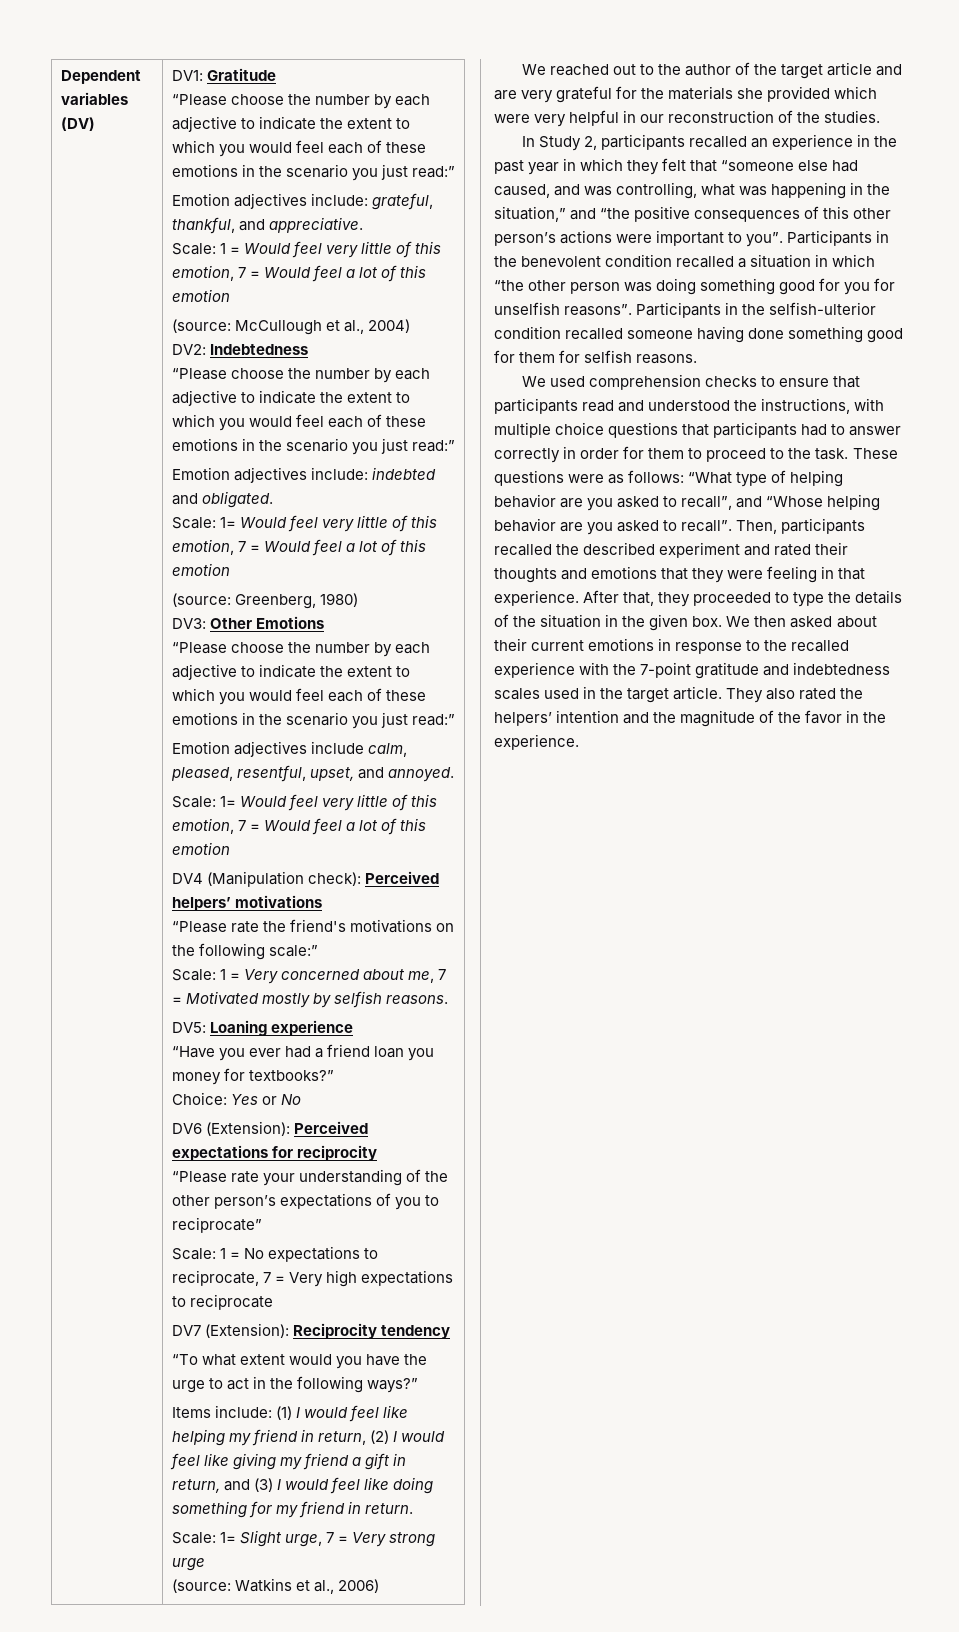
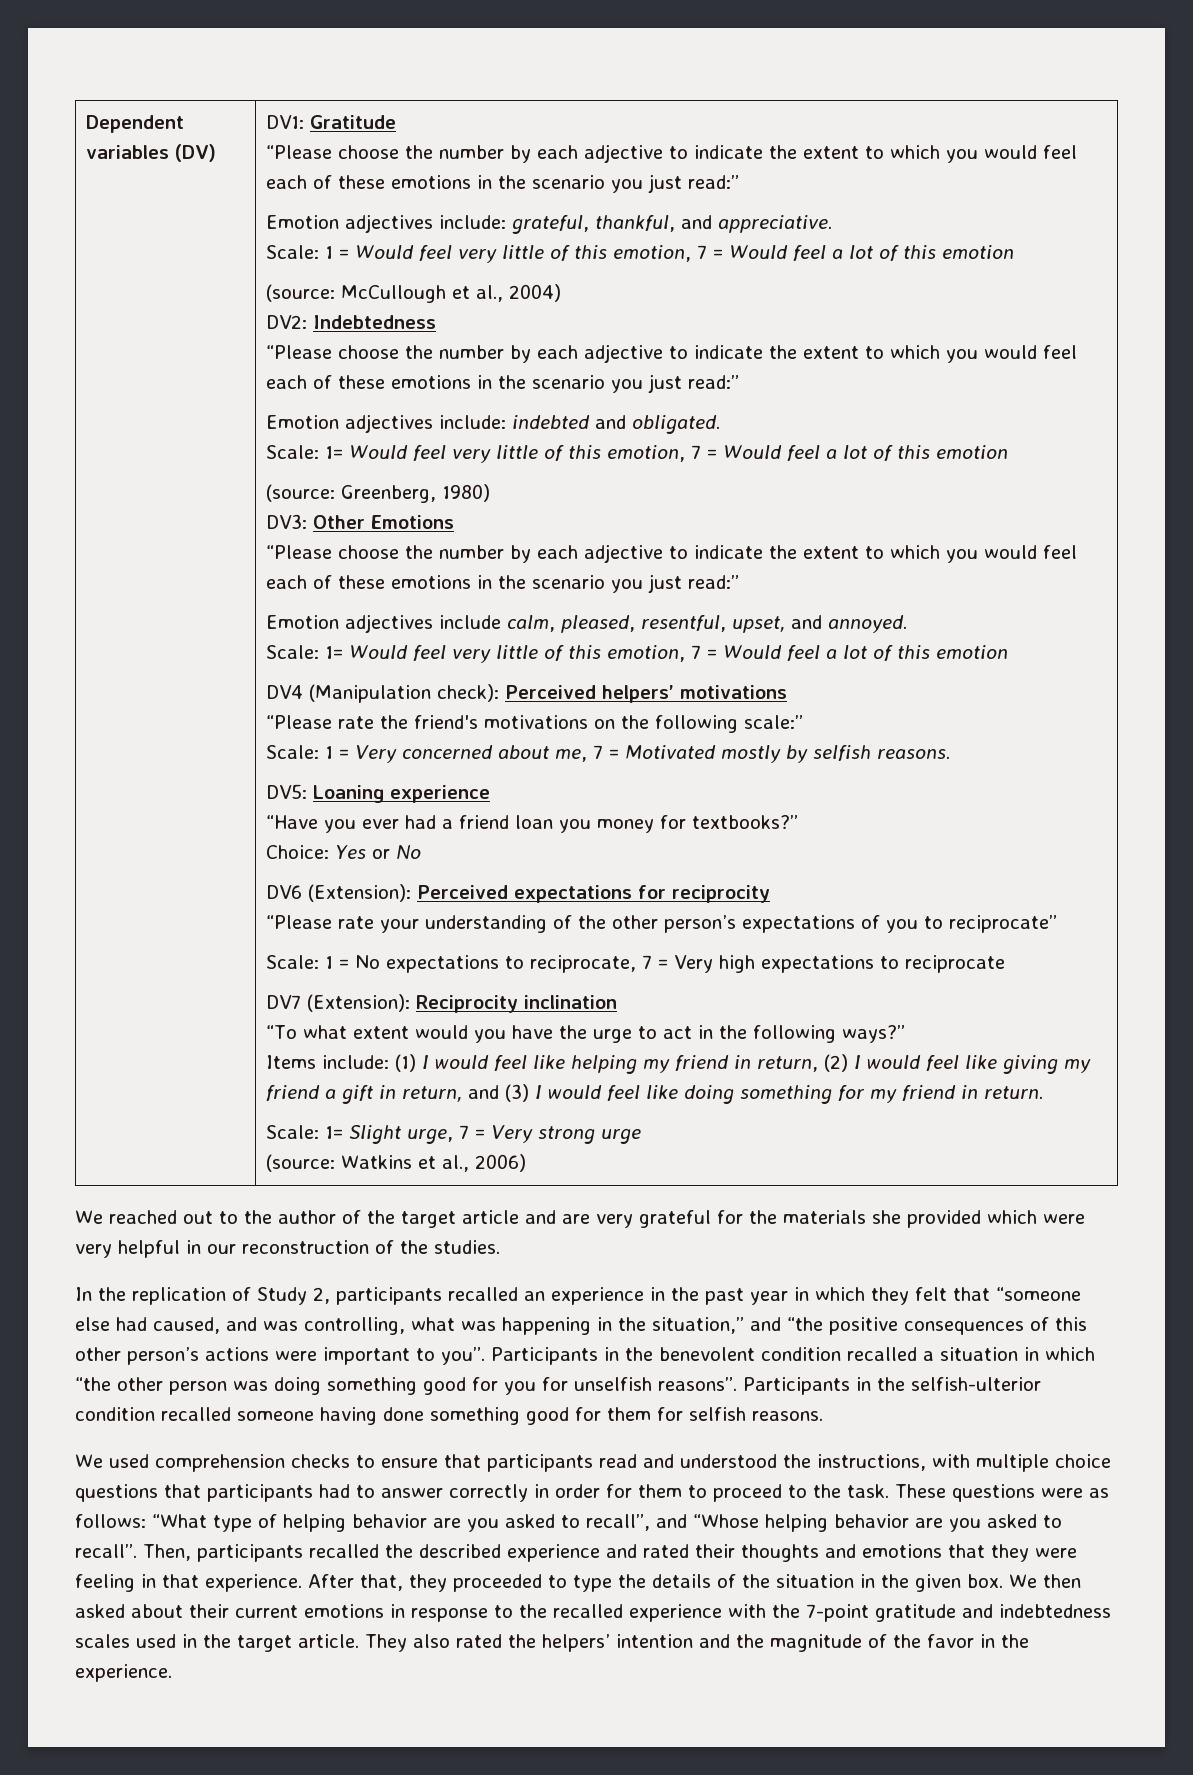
- DV7 (Extension): Reciprocity tendency
+ DV7 (Extension): Reciprocity inclination
- In Study 2, participants recalled an experience in the past year in which they felt that “someone else had caused, and was controlling, what was happening in the situation,” and “the positive consequences of this other person’s actions were important to you”.
+ In the replication of Study 2, participants recalled an experience in the past year in which they felt that “someone else had caused, and was controlling, what was happening in the situation,” and “the positive consequences of this other person’s actions were important to you”.
- Then, participants recalled the described experiment and rated their thoughts and emotions that they were feeling in that experience.
+ Then, participants recalled the described experience and rated their thoughts and emotions that they were feeling in that experience.

